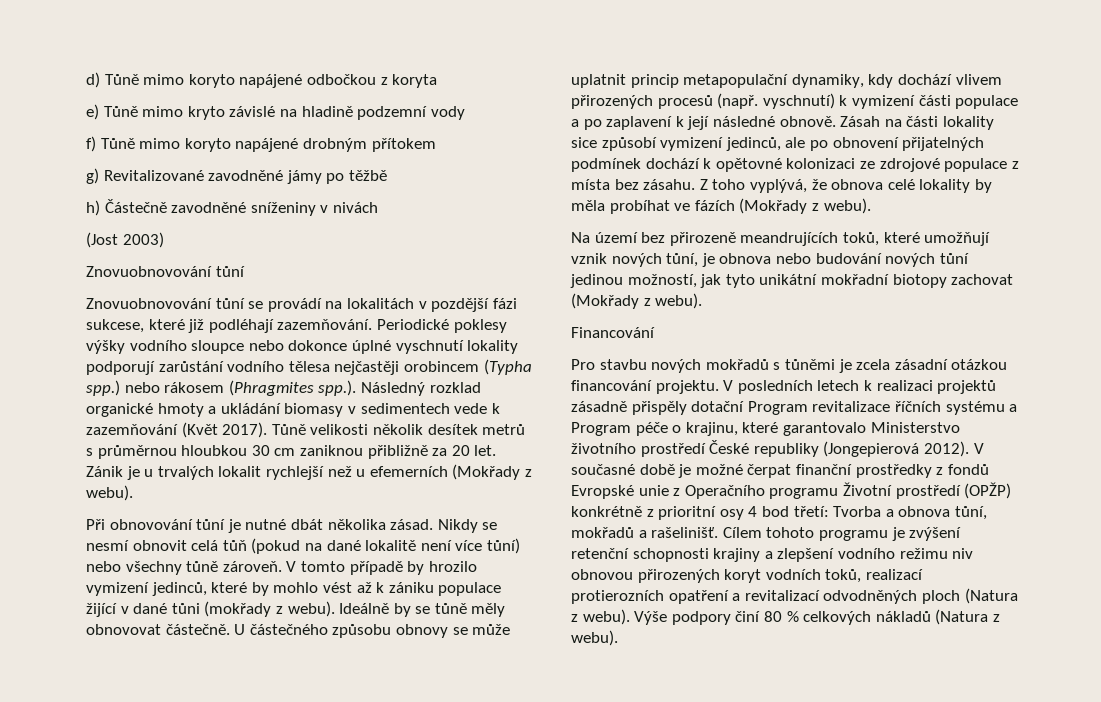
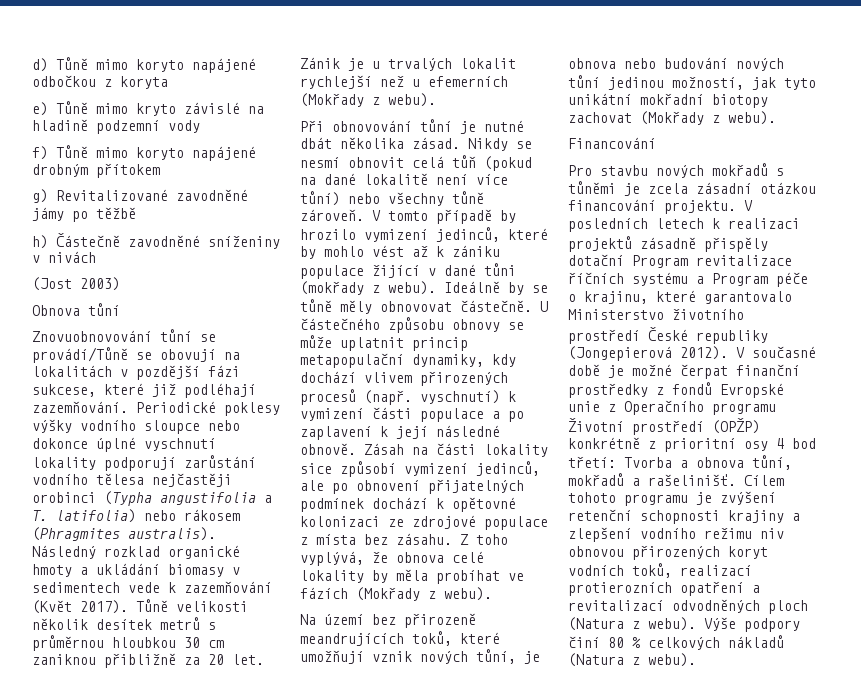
  (Jost 2003)
- Znovuobnovování tůní
+ Obnova tůní
- Znovuobnovování tůní se provádí na lokalitách v pozdější fázi sukcese, které již podléhají zazemňování.
+ Znovuobnovování tůní se provádí/Tůně se obovují na lokalitách v pozdější fázi sukcese, které již podléhají zazemňování.
- Periodické poklesy výšky vodního sloupce nebo dokonce úplné vyschnutí lokality podporují zarůstání vodního tělesa nejčastěji orobincem (Typha spp.) nebo rákosem (Phragmites spp.). Následný rozklad organické hmoty a ukládání biomasy v sedimentech vede k zazemňování (Květ 2017).
+ Periodické poklesy výšky vodního sloupce nebo dokonce úplné vyschnutí lokality podporují zarůstání vodního tělesa nejčastěji orobinci (Typha angustifolia a T. latifolia) nebo rákosem (Phragmites australis). Následný rozklad organické hmoty a ukládání biomasy v sedimentech vede k zazemňování (Květ 2017).

